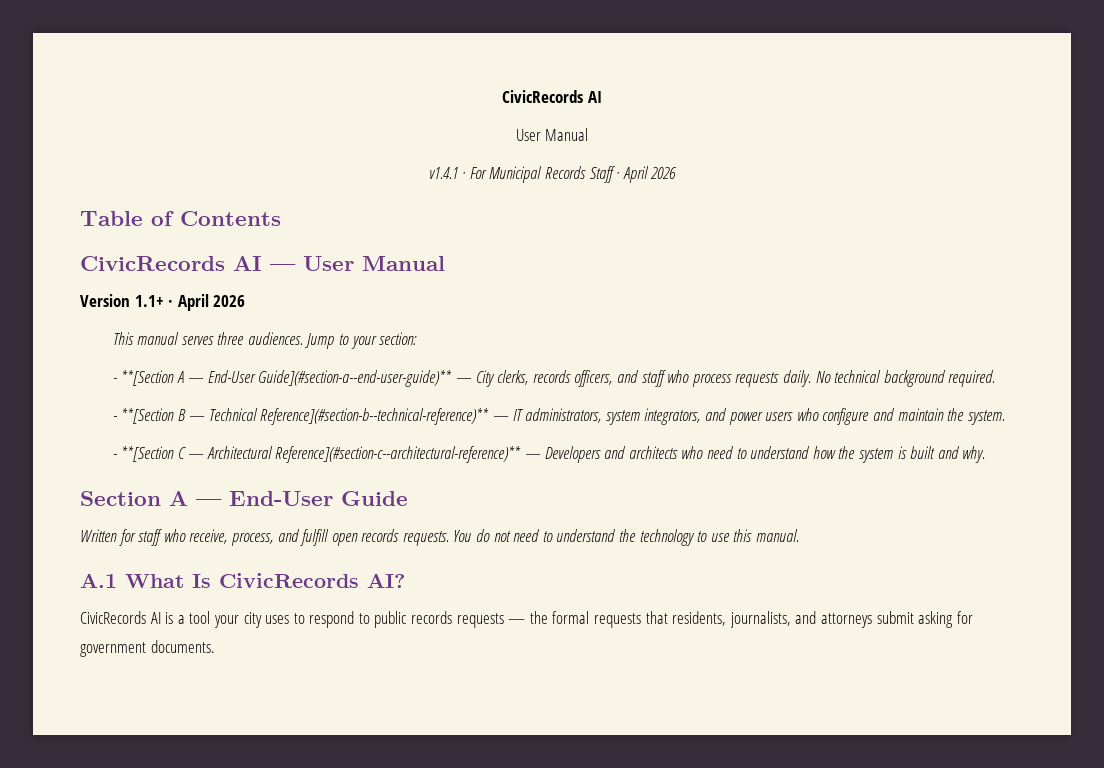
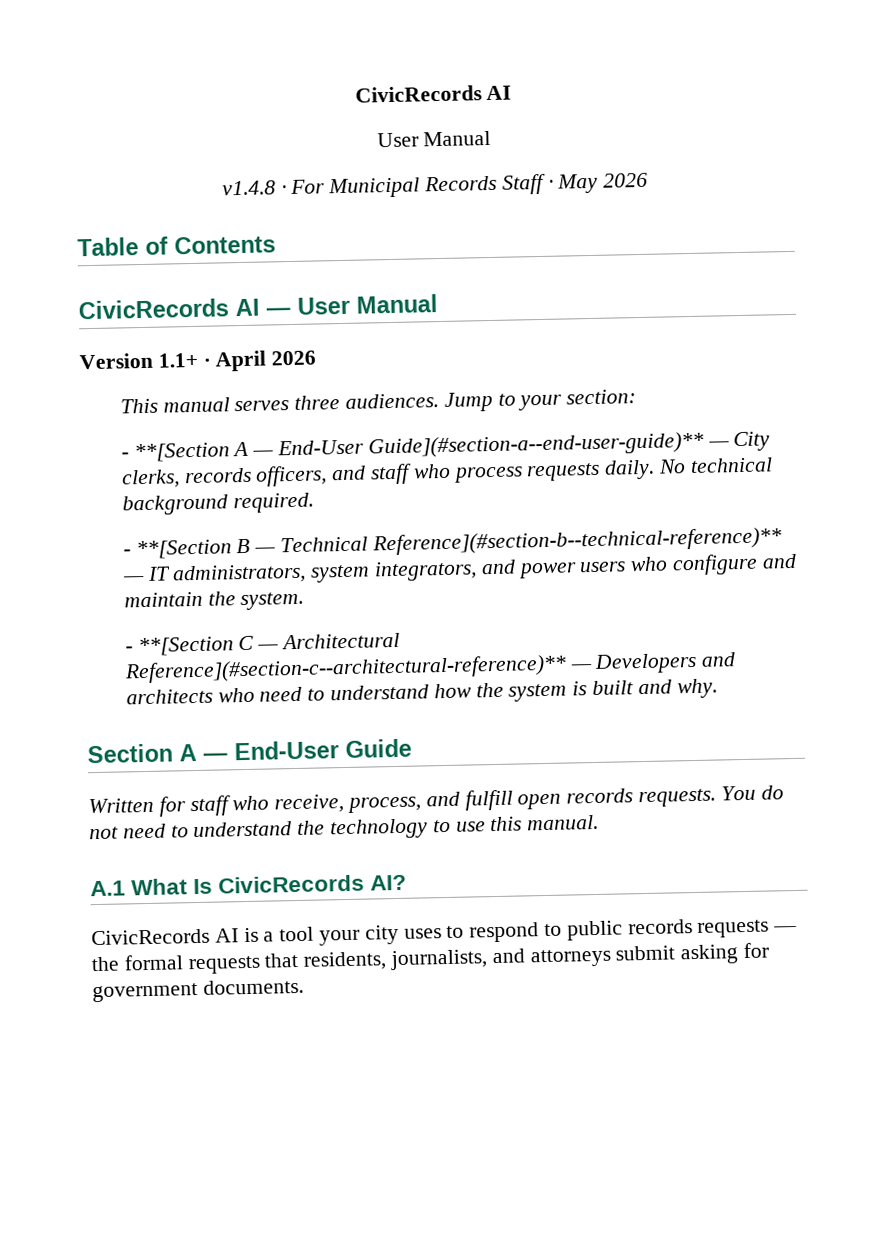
- v1.4.1 · For Municipal Records Staff · April 2026
+ v1.4.8 · For Municipal Records Staff · May 2026

